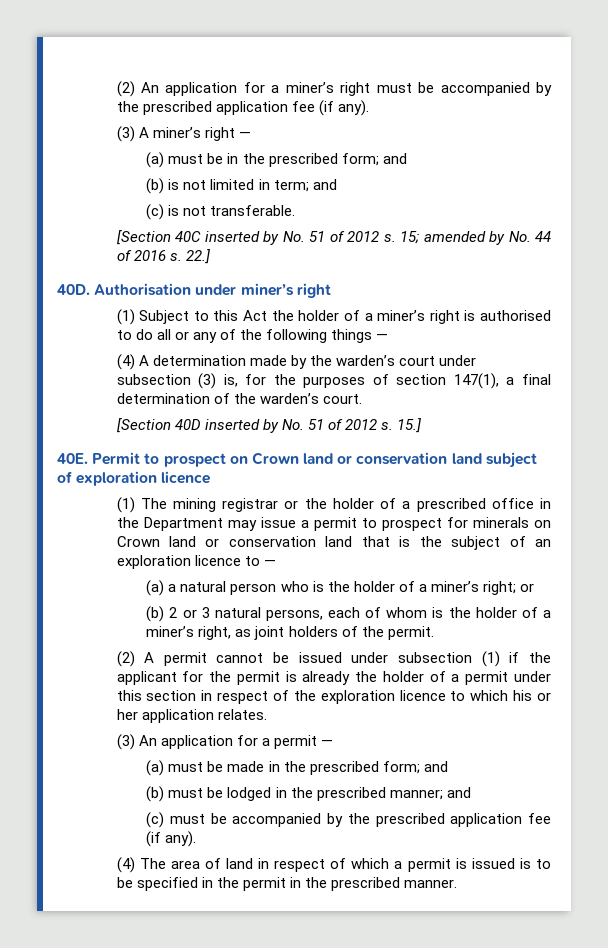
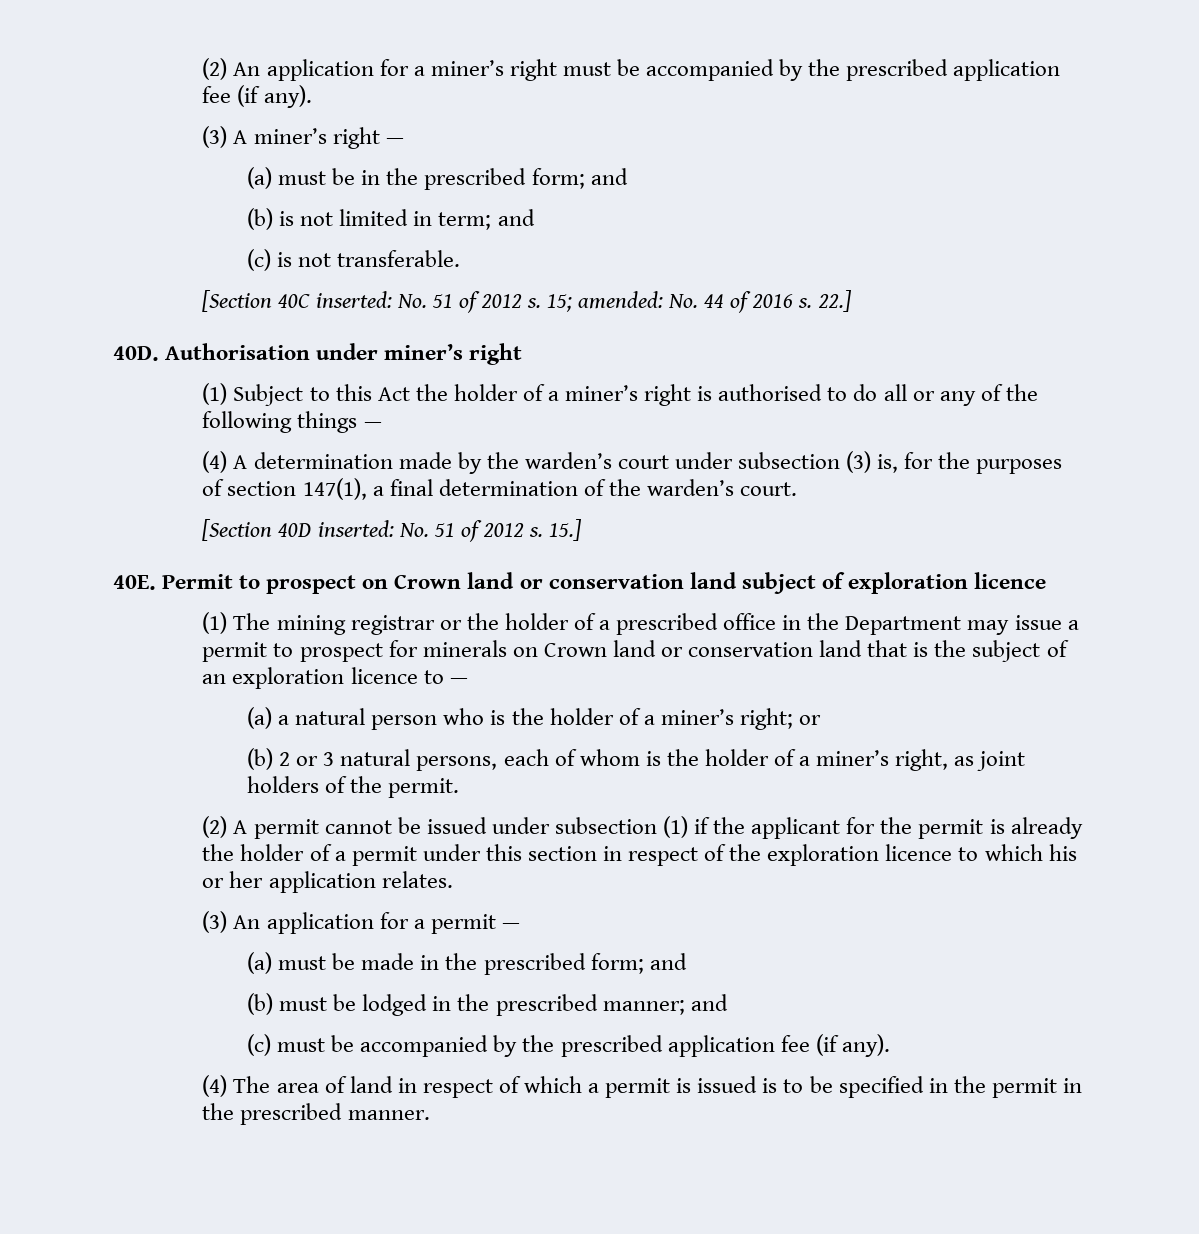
- [Section 40C inserted by No. 51 of 2012 s.
+ [Section 40C inserted: No. 51 of 2012 s.
- 15; amended by No. 44 of 2016 s.
+ 15; amended: No. 44 of 2016 s.
- [Section 40D inserted by No. 51 of 2012 s.
+ [Section 40D inserted: No. 51 of 2012 s.

